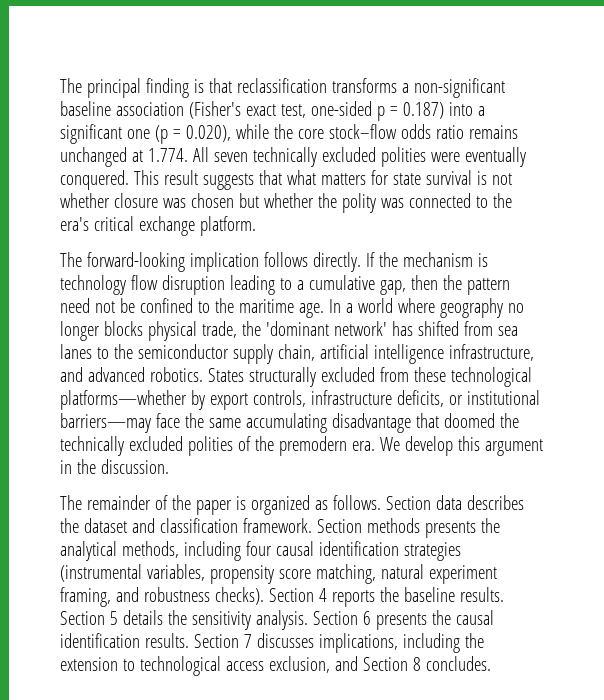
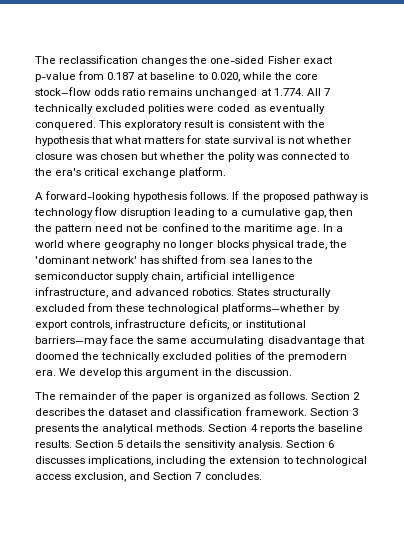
- The principal finding is that reclassification transforms a non-significant baseline association (Fisher's exact test, one-sided p = 0.187) into a significant one (p = 0.020), while the core stock–flow odds ratio remains unchanged at 1.774. All seven technically excluded polities were eventually conquered.
+ The reclassification changes the one-sided Fisher exact p-value from 0.187 at baseline to 0.020, while the core stock–flow odds ratio remains unchanged at 1.774. All 7 technically excluded polities were coded as eventually conquered.
- This result suggests that what matters for state survival is not whether closure was chosen but whether the polity was connected to the era's critical exchange platform.
+ This exploratory result is consistent with the hypothesis that what matters for state survival is not whether closure was chosen but whether the polity was connected to the era's critical exchange platform.
- The forward-looking implication follows directly. If the mechanism is technology flow disruption leading to a cumulative gap, then the pattern need not be confined to the maritime age.
+ A forward-looking hypothesis follows. If the proposed pathway is technology flow disruption leading to a cumulative gap, then the pattern need not be confined to the maritime age.
- Section data describes the dataset and classification framework.
+ Section 2 describes the dataset and classification framework.
- Section methods presents the analytical methods, including four causal identification strategies (instrumental variables, propensity score matching, natural experiment framing, and robustness checks).
+ Section 3 presents the analytical methods.
- Section 6 presents the causal identification results. Section 7 discusses implications, including the extension to technological access exclusion, and Section 8 concludes.
+ Section 6 discusses implications, including the extension to technological access exclusion, and Section 7 concludes.

